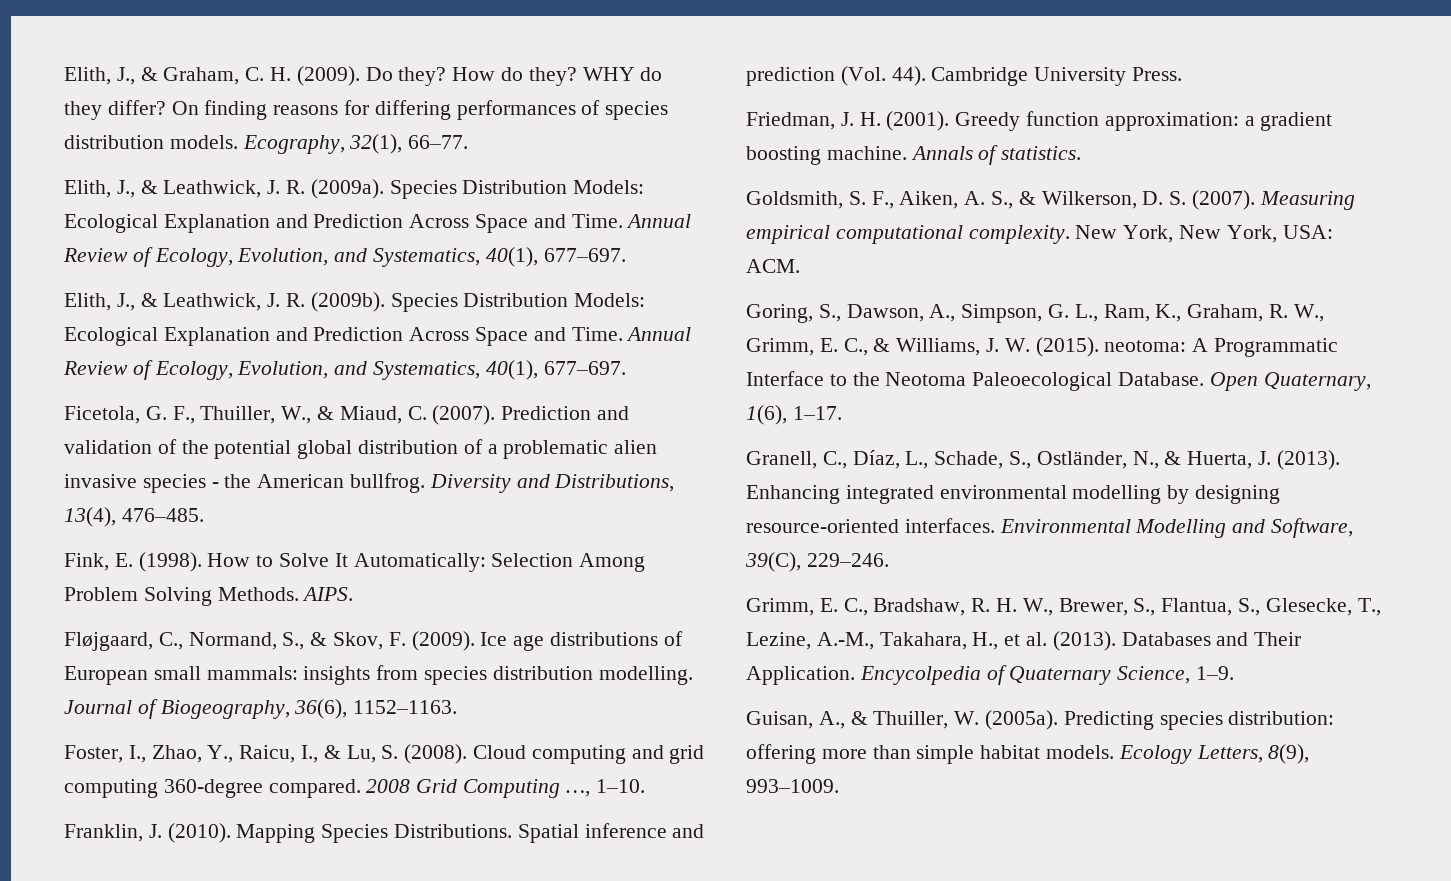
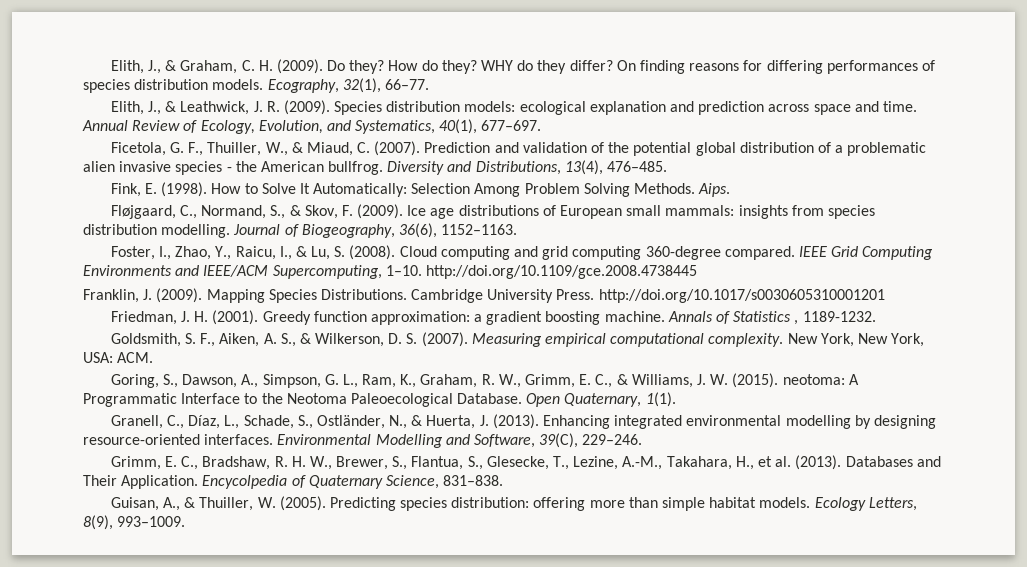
- Elith, J., & Leathwick, J. R. (2009a). Species Distribution Models: Ecological Explanation and Prediction Across Space and Time. Annual Review of Ecology, Evolution, and Systematics, 40(1), 677–697.
- Elith, J., & Leathwick, J. R. (2009b). Species Distribution Models: Ecological Explanation and Prediction Across Space and Time.
+ Elith, J., & Leathwick, J. R. (2009). Species distribution models: ecological explanation and prediction across space and time.
- AIPS.
+ Aips.
- 2008 Grid Computing …, 1–10.
+ IEEE Grid Computing Environments and IEEE/ACM Supercomputing, 1–10. http://doi.org/10.1109/gce.2008.4738445
- Franklin, J. (2010).
+ Franklin, J. (2009).
- Spatial inference and prediction (Vol. 44).
- Cambridge University Press.
+ Cambridge University Press. http://doi.org/10.1017/s0030605310001201
- Annals of statistics.
+ Annals of Statistics , 1189-1232.
- Open Quaternary, 1(6), 1–17.
+ Open Quaternary, 1(1).
- Encycolpedia of Quaternary Science, 1–9.
+ Encycolpedia of Quaternary Science, 831–838.
- Guisan, A., & Thuiller, W. (2005a).
+ Guisan, A., & Thuiller, W. (2005).

